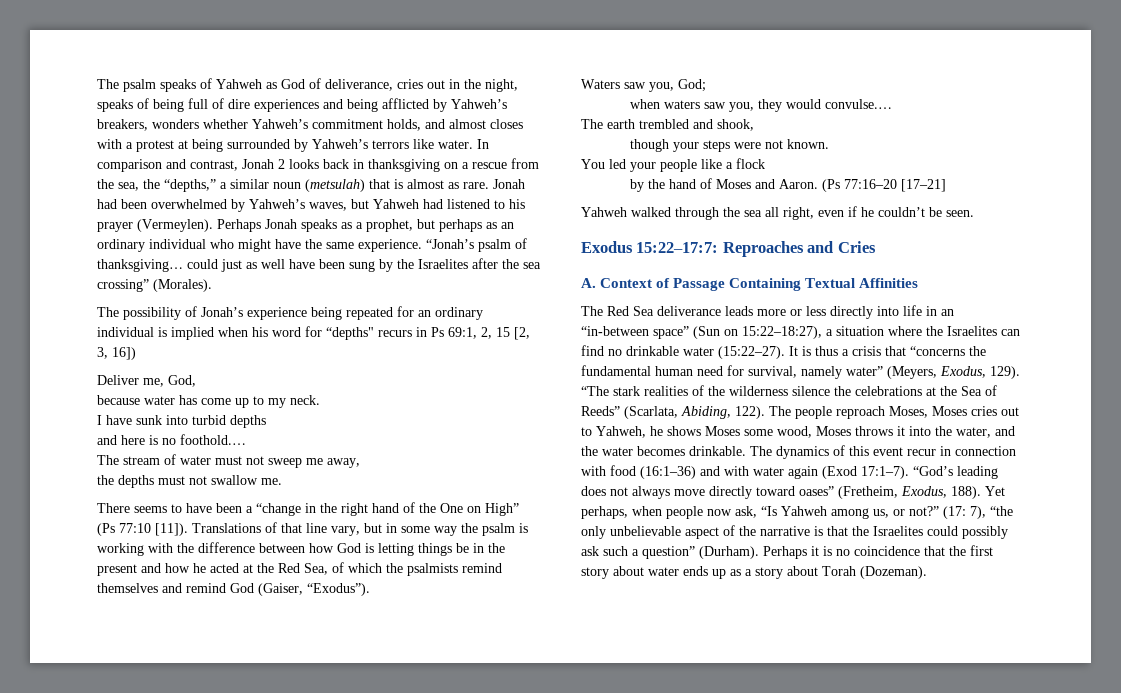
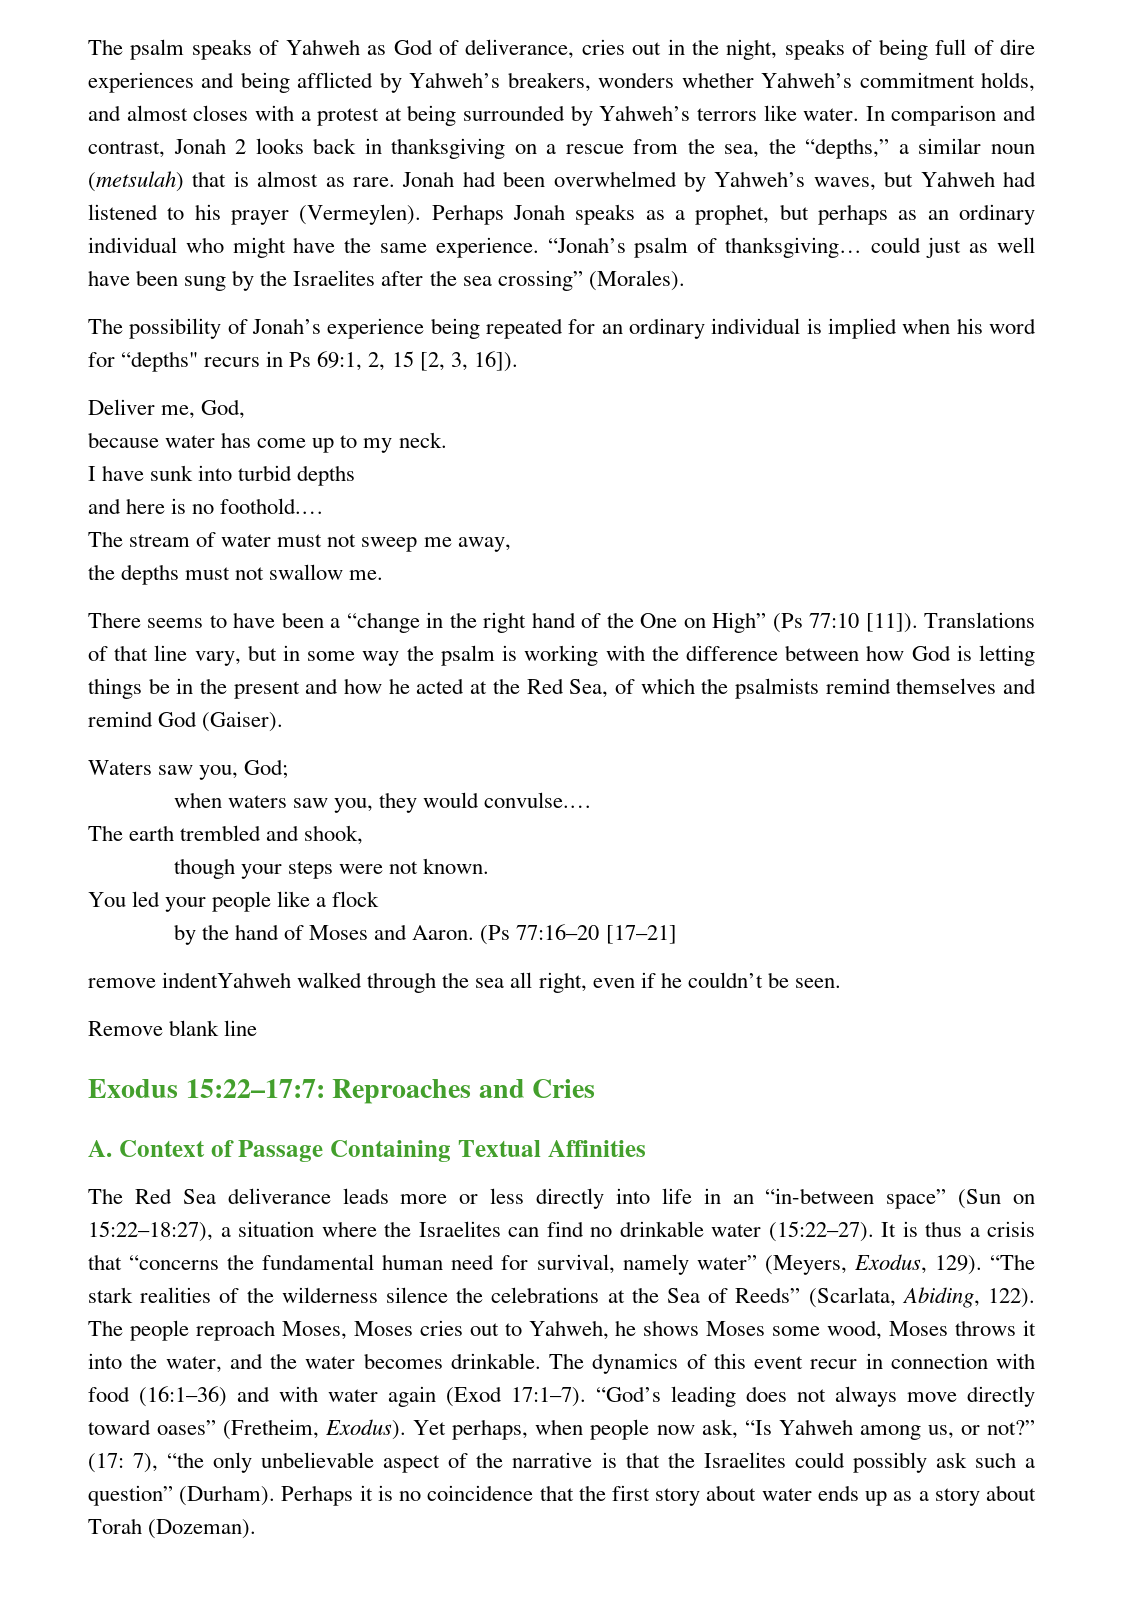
- The possibility of Jonah’s experience being repeated for an ordinary individual is implied when his word for “depths" recurs in Ps 69:1, 2, 15 [2, 3, 16])
+ The possibility of Jonah’s experience being repeated for an ordinary individual is implied when his word for “depths" recurs in Ps 69:1, 2, 15 [2, 3, 16]).
- Translations of that line vary, but in some way the psalm is working with the difference between how God is letting things be in the present and how he acted at the Red Sea, of which the psalmists remind themselves and remind God (Gaiser, “Exodus”).
+ Translations of that line vary, but in some way the psalm is working with the difference between how God is letting things be in the present and how he acted at the Red Sea, of which the psalmists remind themselves and remind God (Gaiser).
- Yahweh walked through the sea all right, even if he couldn’t be seen.
+ remove indentYahweh walked through the sea all right, even if he couldn’t be seen.
+ Remove blank line
- “God’s leading does not always move directly toward oases” (Fretheim, Exodus, 188).
+ “God’s leading does not always move directly toward oases” (Fretheim, Exodus).

